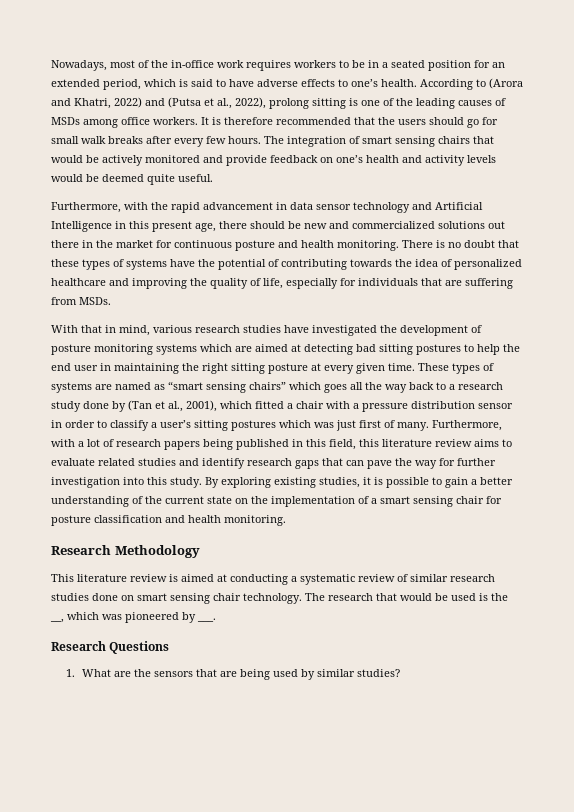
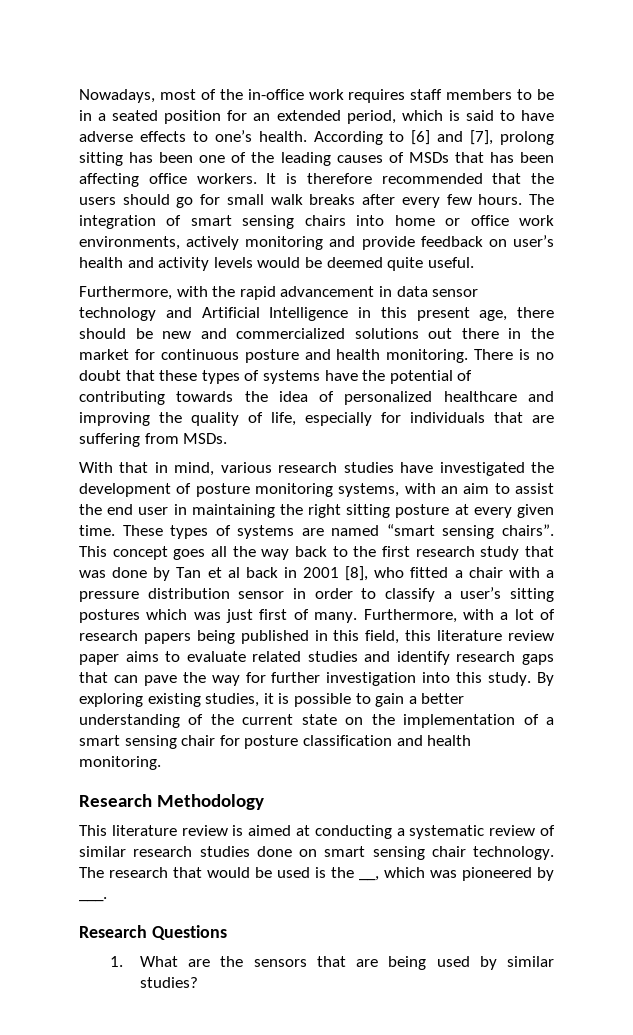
- Nowadays, most of the in-office work requires workers to be in a seated position for an extended period, which is said to have adverse effects to one’s health.
+ Nowadays, most of the in-office work requires staff members to be in a seated position for an extended period, which is said to have adverse effects to one’s health.
- According to (Arora and Khatri, 2022) and (Putsa et al., 2022), prolong sitting is one of the leading causes of MSDs among office workers.
+ According to [6] and [7], prolong sitting has been one of the leading causes of MSDs that has been affecting office workers.
- The integration of smart sensing chairs that would be actively monitored and provide feedback on one’s health and activity levels would be deemed quite useful.
+ The integration of smart sensing chairs into home or office work environments, actively monitoring and provide feedback on user’s health and activity levels would be deemed quite useful.
- With that in mind, various research studies have investigated the development of posture monitoring systems which are aimed at detecting bad sitting postures to help the end user in maintaining the right sitting posture at every given time.
+ With that in mind, various research studies have investigated the development of posture monitoring systems, with an aim to assist the end user in maintaining the right sitting posture at every given time.
- These types of systems are named as “smart sensing chairs” which goes all the way back to a research study done by (Tan et al., 2001), which fitted a chair with a pressure distribution sensor in order to classify a user’s sitting postures which was just first of many.
+ These types of systems are named “smart sensing chairs”. This concept goes all the way back to the first research study that was done by Tan et al back in 2001 [8], who fitted a chair with a pressure distribution sensor in order to classify a user’s sitting postures which was just first of many.
- Furthermore, with a lot of research papers being published in this field, this literature review aims to evaluate related studies and identify research gaps that can pave the way for further investigation into this study.
+ Furthermore, with a lot of research papers being published in this field, this literature review paper aims to evaluate related studies and identify research gaps that can pave the way for further investigation into this study.

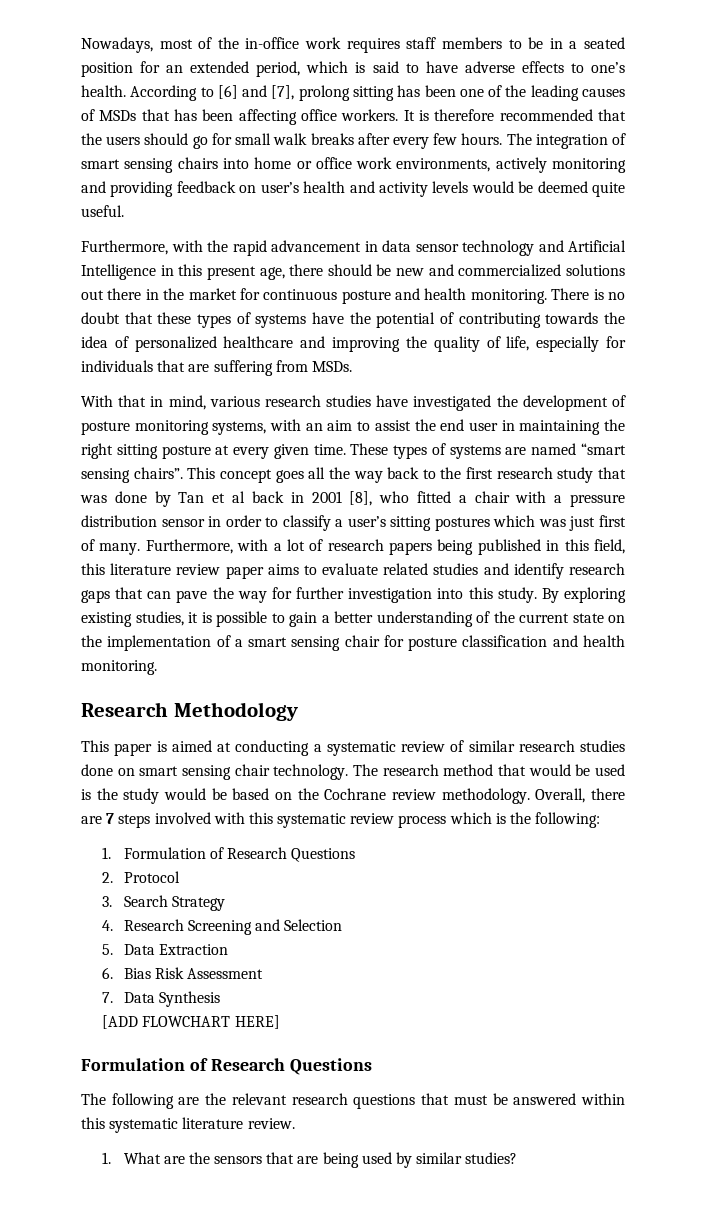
- The integration of smart sensing chairs into home or office work environments, actively monitoring and provide feedback on user’s health and activity levels would be deemed quite useful.
+ The integration of smart sensing chairs into home or office work environments, actively monitoring and providing feedback on user’s health and activity levels would be deemed quite useful.
- This literature review is aimed at conducting a systematic review of similar research studies done on smart sensing chair technology.
+ This paper is aimed at conducting a systematic review of similar research studies done on smart sensing chair technology.
- The research that would be used is the __, which was pioneered by ___.
- Research Questions
+ The research method that would be used is the study would be based on the Cochrane review methodology. Overall, there are 7 steps involved with this systematic review process which is the following:
+ 1. Formulation of Research Questions
+ 2. Protocol
+ 3. Search Strategy
+ 4. Research Screening and Selection
+ 5. Data Extraction
+ 6. Bias Risk Assessment
+ 7. Data Synthesis
+ [ADD FLOWCHART HERE]
+ Formulation of Research Questions
+ The following are the relevant research questions that must be answered within this systematic literature review.

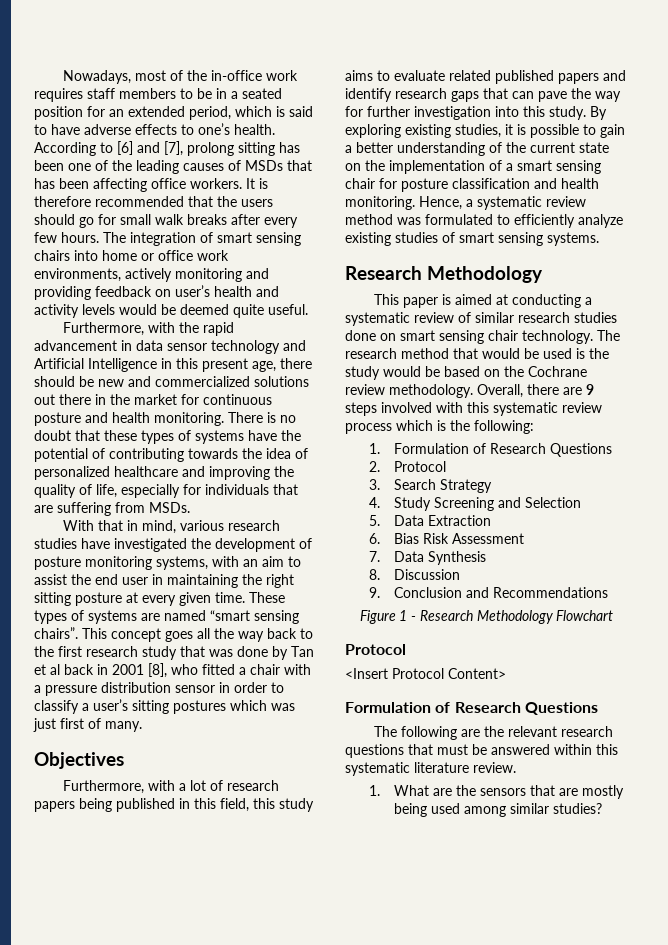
- This concept goes all the way back to the first research study that was done by Tan et al back in 2001 [8], who fitted a chair with a pressure distribution sensor in order to classify a user’s sitting postures which was just first of many. Furthermore, with a lot of research papers being published in this field, this literature review paper aims to evaluate related studies and identify research gaps that can pave the way for further investigation into this study.
+ This concept goes all the way back to the first research study that was done by Tan et al back in 2001 [8], who fitted a chair with a pressure distribution sensor in order to classify a user’s sitting postures which was just first of many.
+ Objectives
+ Furthermore, with a lot of research papers being published in this field, this study aims to evaluate related published papers and identify research gaps that can pave the way for further investigation into this study.
+ Hence, a systematic review method was formulated to efficiently analyze existing studies of smart sensing systems.
- Overall, there are 7 steps involved with this systematic review process which is the following:
+ Overall, there are 9 steps involved with this systematic review process which is the following:
- 4. Research Screening and Selection
+ 4. Study Screening and Selection
- [ADD FLOWCHART HERE]
+ 8. Discussion
+ 9. Conclusion and Recommendations
+ Figure 1 - Research Methodology Flowchart
+ Protocol
+ <Insert Protocol Content>
- 1. What are the sensors that are being used by similar studies?
+ 1. What are the sensors that are mostly being used among similar studies?

